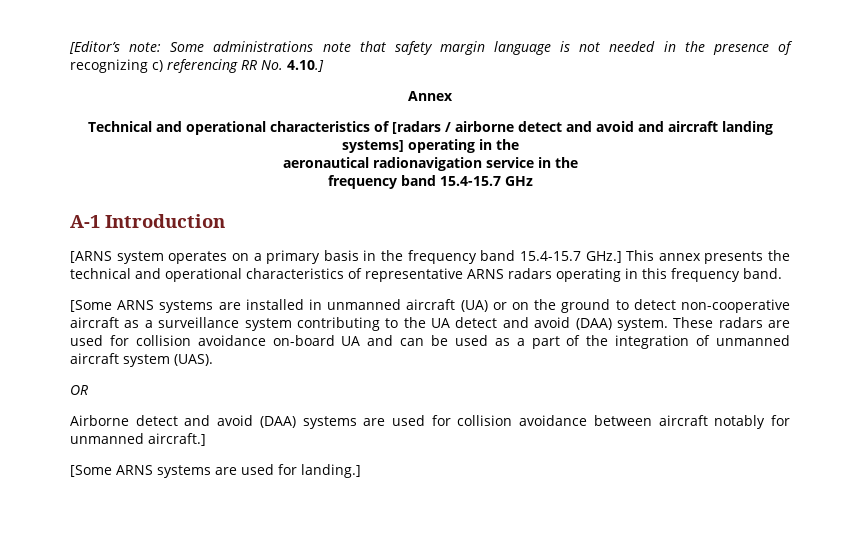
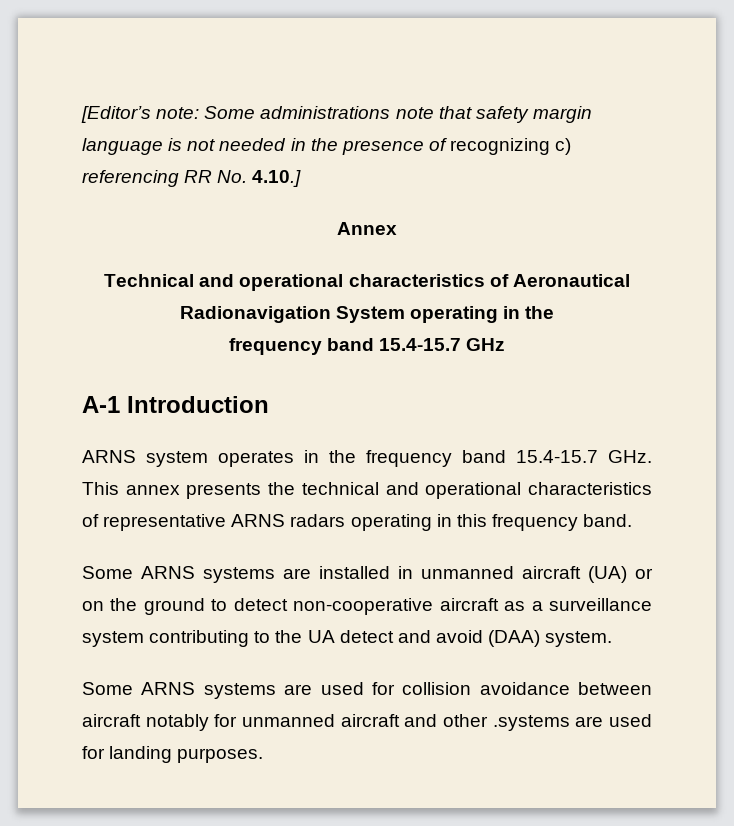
- Technical and operational characteristics of [radars / airborne detect and avoid and aircraft landing systems] operating in the
- aeronautical radionavigation service in the
+ Technical and operational characteristics of Aeronautical Radionavigation System operating in the
- [ARNS system operates on a primary basis in the frequency band 15.4-15.7 GHz.] This annex presents the technical and operational characteristics of representative ARNS radars operating in this frequency band.
+ ARNS system operates in the frequency band 15.4-15.7 GHz. This annex presents the technical and operational characteristics of representative ARNS radars operating in this frequency band.
- [Some ARNS systems are installed in unmanned aircraft (UA) or on the ground to detect non-cooperative aircraft as a surveillance system contributing to the UA detect and avoid (DAA) system. These radars are used for collision avoidance on-board UA and can be used as a part of the integration of unmanned aircraft system (UAS).
- OR
- Airborne detect and avoid (DAA) systems are used for collision avoidance between aircraft notably for unmanned aircraft.]
- [Some ARNS systems are used for landing.]
+ Some ARNS systems are installed in unmanned aircraft (UA) or on the ground to detect non-cooperative aircraft as a surveillance system contributing to the UA detect and avoid (DAA) system.
+ Some ARNS systems are used for collision avoidance between aircraft notably for unmanned aircraft and other .systems are used for landing purposes.

